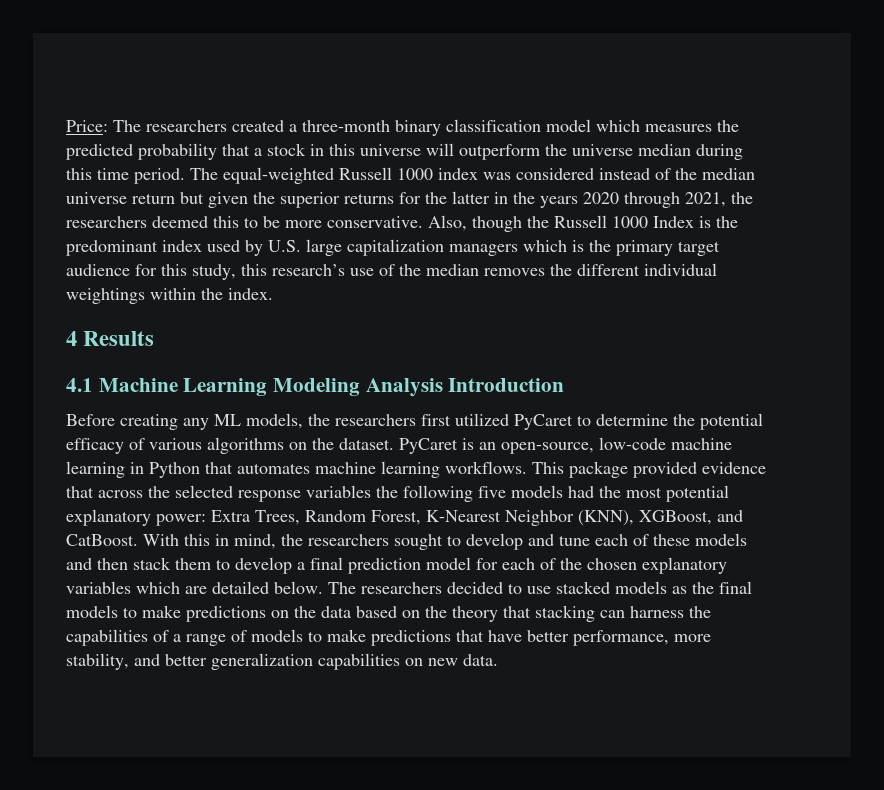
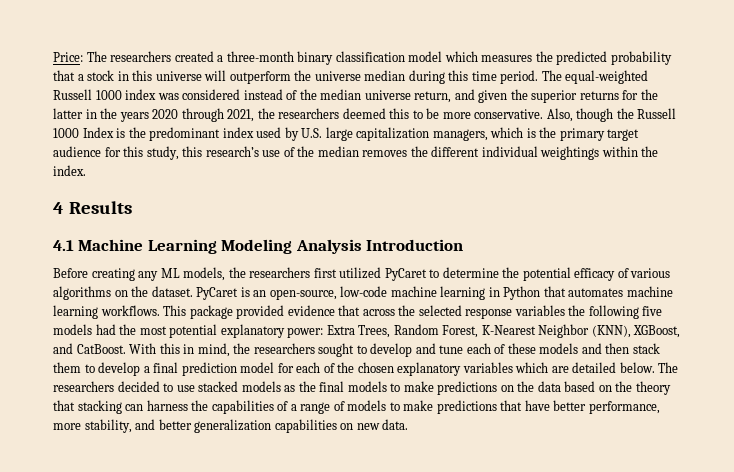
- The equal-weighted Russell 1000 index was considered instead of the median universe return but given the superior returns for the latter in the years 2020 through 2021, the researchers deemed this to be more conservative.
+ The equal-weighted Russell 1000 index was considered instead of the median universe return, and given the superior returns for the latter in the years 2020 through 2021, the researchers deemed this to be more conservative.
- Also, though the Russell 1000 Index is the predominant index used by U.S. large capitalization managers which is the primary target audience for this study, this research’s use of the median removes the different individual weightings within the index.
+ Also, though the Russell 1000 Index is the predominant index used by U.S. large capitalization managers, which is the primary target audience for this study, this research’s use of the median removes the different individual weightings within the index.

